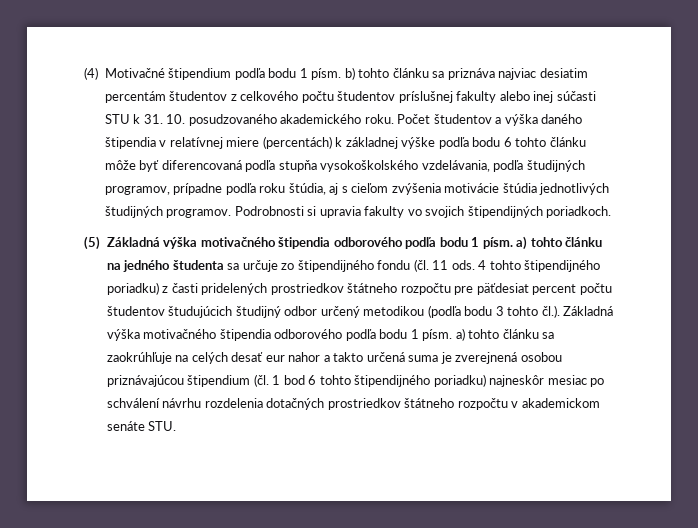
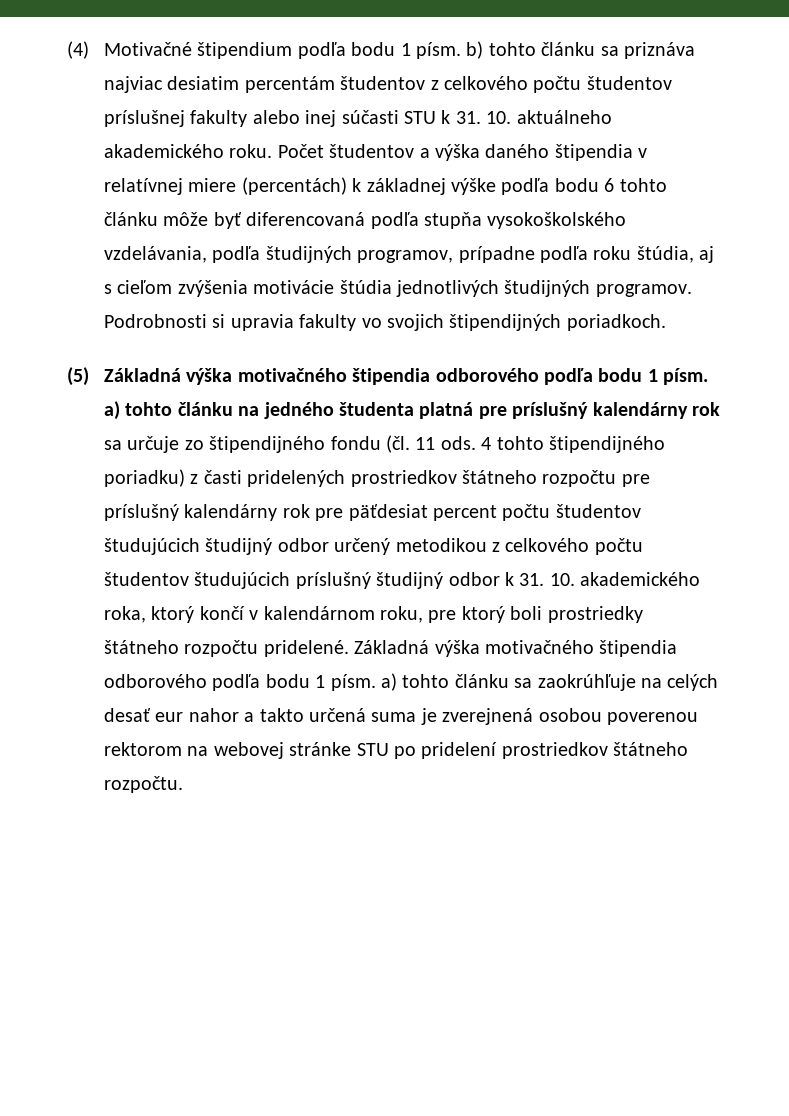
- (4) Motivačné štipendium podľa bodu 1 písm. b) tohto článku sa priznáva najviac desiatim percentám študentov z celkového počtu študentov príslušnej fakulty alebo inej súčasti STU k 31. 10. posudzovaného akademického roku.
+ (4) Motivačné štipendium podľa bodu 1 písm. b) tohto článku sa priznáva najviac desiatim percentám študentov z celkového počtu študentov príslušnej fakulty alebo inej súčasti STU k 31. 10. aktuálneho akademického roku.
- (5) Základná výška motivačného štipendia odborového podľa bodu 1 písm. a) tohto článku na jedného študenta sa určuje zo štipendijného fondu (čl. 11 ods.
+ (5) Základná výška motivačného štipendia odborového podľa bodu 1 písm. a) tohto článku na jedného študenta platná pre príslušný kalendárny rok sa určuje zo štipendijného fondu (čl. 11 ods.
- 4 tohto štipendijného poriadku) z časti pridelených prostriedkov štátneho rozpočtu pre päťdesiat percent počtu študentov študujúcich študijný odbor určený metodikou (podľa bodu 3 tohto čl.). Základná výška motivačného štipendia odborového podľa bodu 1 písm. a) tohto článku sa zaokrúhľuje na celých desať eur nahor a takto určená suma je zverejnená osobou priznávajúcou štipendium (čl. 1 bod 6 tohto štipendijného poriadku) najneskôr mesiac po schválení návrhu rozdelenia dotačných prostriedkov štátneho rozpočtu v akademickom senáte STU.
+ 4 tohto štipendijného poriadku) z časti pridelených prostriedkov štátneho rozpočtu pre príslušný kalendárny rok pre päťdesiat percent počtu študentov študujúcich študijný odbor určený metodikou z celkového počtu študentov študujúcich príslušný študijný odbor k 31. 10. akademického roka, ktorý končí v kalendárnom roku, pre ktorý boli prostriedky štátneho rozpočtu pridelené. Základná výška motivačného štipendia odborového podľa bodu 1 písm. a) tohto článku sa zaokrúhľuje na celých desať eur nahor a takto určená suma je zverejnená osobou poverenou rektorom na webovej stránke STU po pridelení prostriedkov štátneho rozpočtu.

